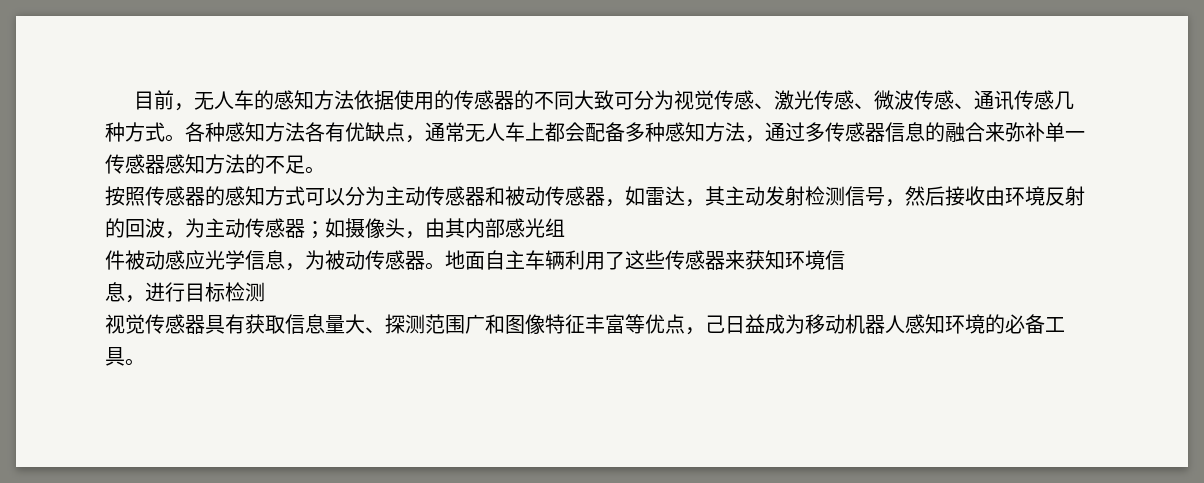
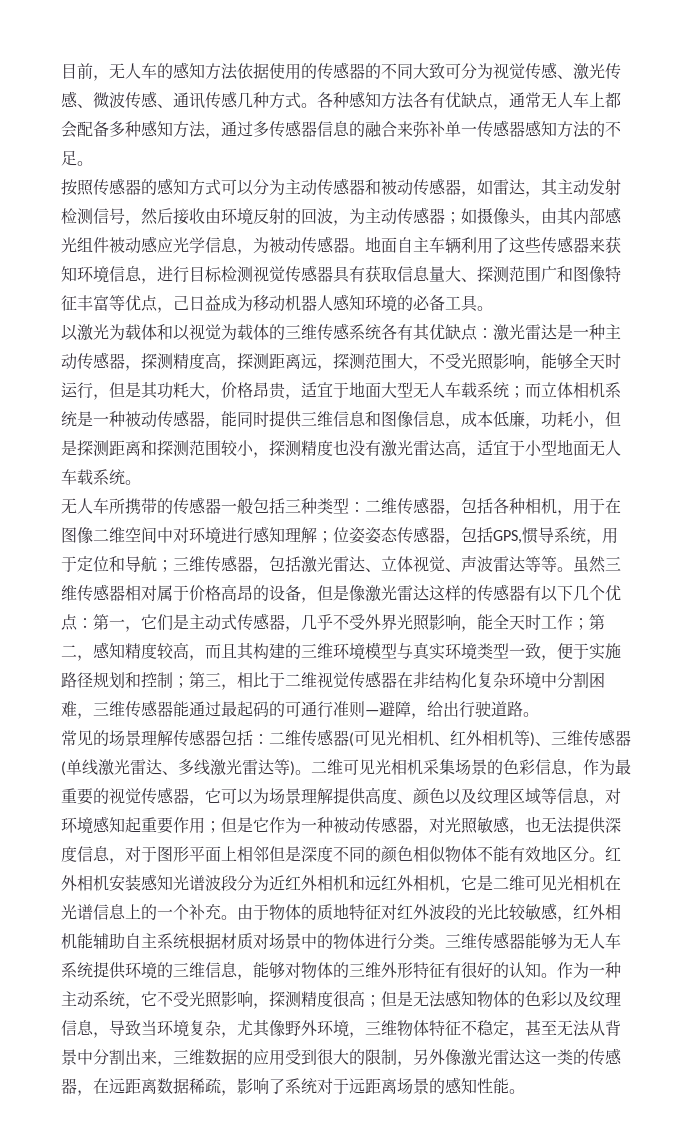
- 按照传感器的感知方式可以分为主动传感器和被动传感器，如雷达，其主动发射检测信号，然后接收由环境反射的回波，为主动传感器；如摄像头，由其内部感光组
- 件被动感应光学信息，为被动传感器。
+ 按照传感器的感知方式可以分为主动传感器和被动传感器，如雷达，其主动发射检测信号，然后接收由环境反射的回波，为主动传感器；如摄像头，由其内部感光组件被动感应光学信息，为被动传感器。
- 地面自主车辆利用了这些传感器来获知环境信
- 息，进行目标检测
- 视觉传感器具有获取信息量大、探测范围广和图像特征丰富等优点，己日益成为移动机器人感知环境的必备工具。
+ 地面自主车辆利用了这些传感器来获知环境信息，进行目标检测视觉传感器具有获取信息量大、探测范围广和图像特征丰富等优点，己日益成为移动机器人感知环境的必备工具。
+ 以激光为载体和以视觉为载体的三维传感系统各有其优缺点：激光雷达是一种主动传感器，探测精度高，探测距离远，探测范围大，不受光照影响，能够全天时运行，但是其功粍大，价格昂贵，适宜于地面大型无人车载系统；而立体相机系统是一种被动传感器，能同时提供三维信息和图像信息，成本低廉，功耗小，但是探测距离和探测范围较小，探测精度也没有激光雷达高，适宜于小型地面无人车载系统。
+ 无人车所携带的传感器一般包括三种类型：二维传感器，包括各种相机，用于在图像二维空间中对环境进行感知理解；位姿姿态传感器，包括GPS,惯导系统，用于定位和导航；三维传感器，包括激光雷达、立体视觉、声波雷达等等。虽然三维传感器相对属于价格高昂的设备，但是像激光雷达这样的传感器有以下几个优点：第一，它们是主动式传感器，几乎不受外界光照影响，能全天时工作；第二，感知精度较高，而且其构建的三维环境模型与真实环境类型一致，便于实施路径规划和控制；第三，相比于二维视觉传感器在非结构化复杂环境中分割困难，三维传感器能通过最起码的可通行准则—避障，给出行驶道路。
+ 常见的场景理解传感器包括：二维传感器(可见光相机、红外相机等)、三维传感器(单线激光雷达、多线激光雷达等)。二维可见光相机采集场景的色彩信息，作为最重要的视觉传感器，它可以为场景理解提供高度、颜色以及纹理区域等信息，对环境感知起重要作用；但是它作为一种被动传感器，对光照敏感，也无法提供深度信息，对于图形平面上相邻但是深度不同的颜色相似物体不能有效地区分。红外相机安装感知光谱波段分为近红外相机和远红外相机，它是二维可见光相机在光谱信息上的一个补充。由于物体的质地特征对红外波段的光比较敏感，红外相机能辅助自主系统根据材质对场景中的物体进行分类。三维传感器能够为无人车系统提供环境的三维信息，能够对物体的三维外形特征有很好的认知。作为一种主动系统，它不受光照影响，探测精度很高；但是无法感知物体的色彩以及纹理信息，导致当环境复杂，尤其像野外环境，三维物体特征不稳定，甚至无法从背景中分割出来，三维数据的应用受到很大的限制，另外像激光雷达这一类的传感器，在远距离数据稀疏，影响了系统对于远距离场景的感知性能。

